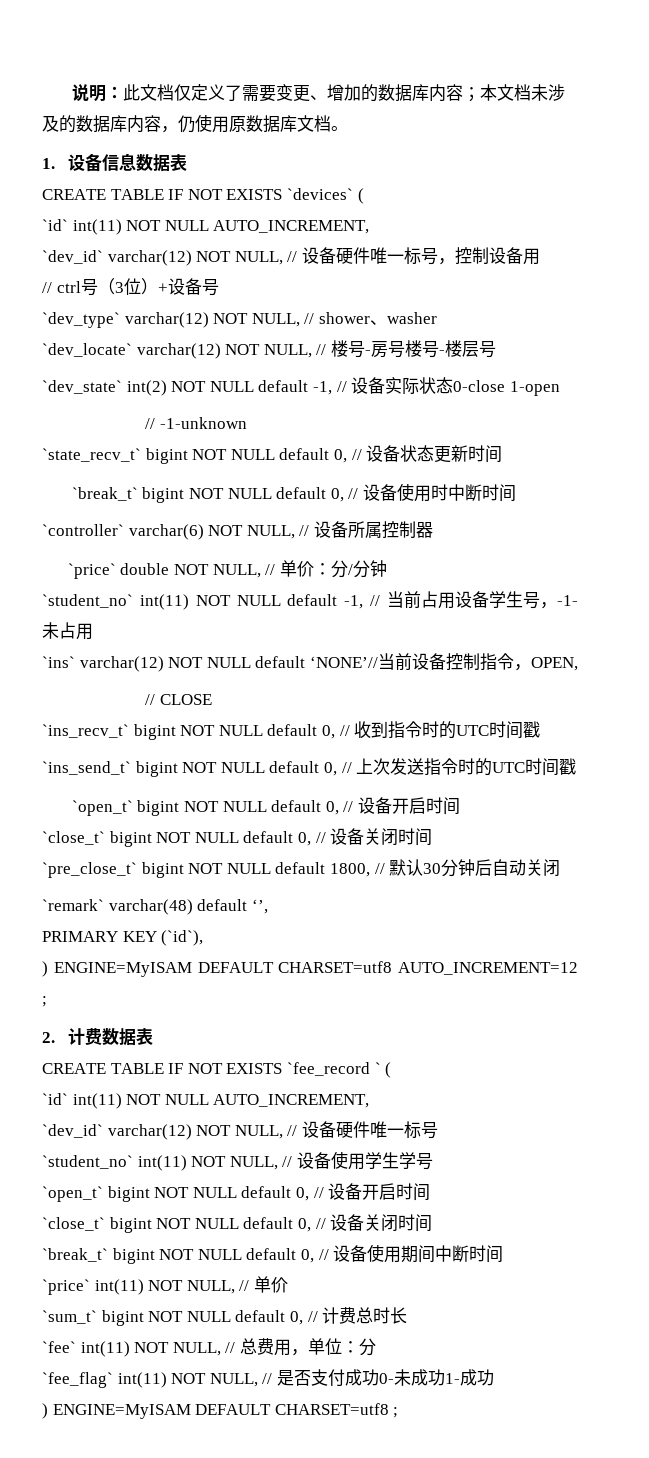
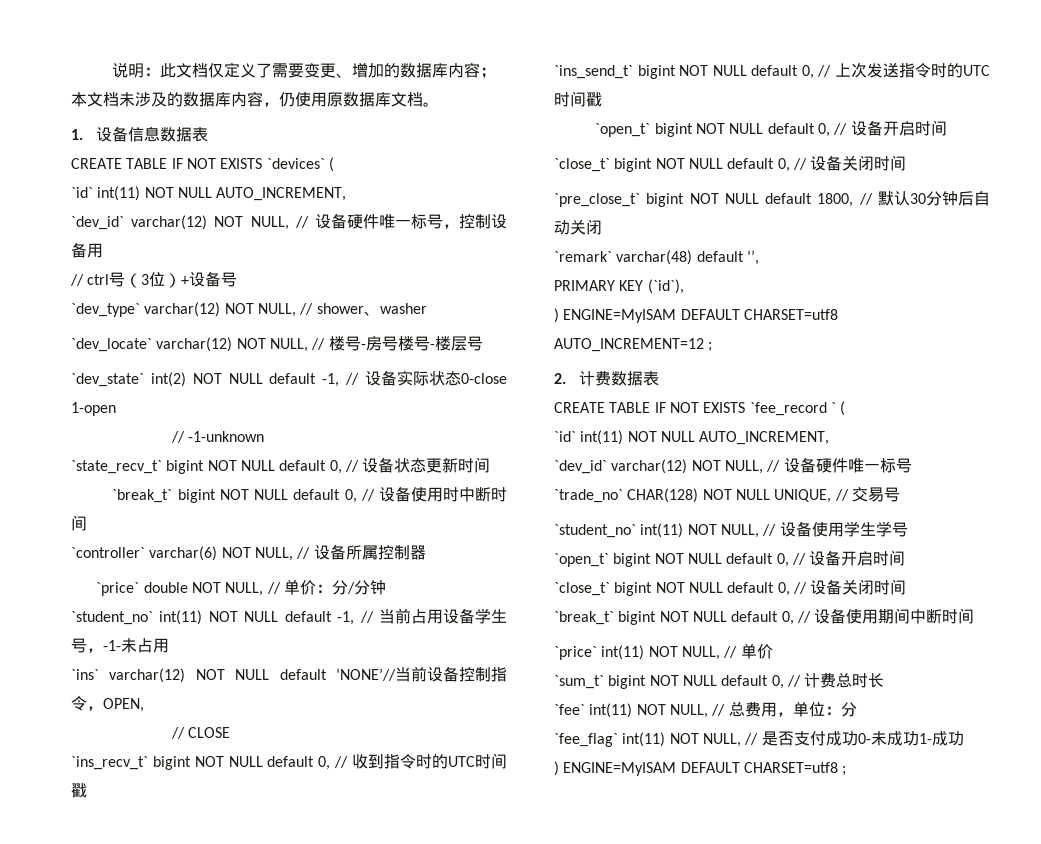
+ `trade_no` CHAR(128) NOT NULL UNIQUE, // 交易号

